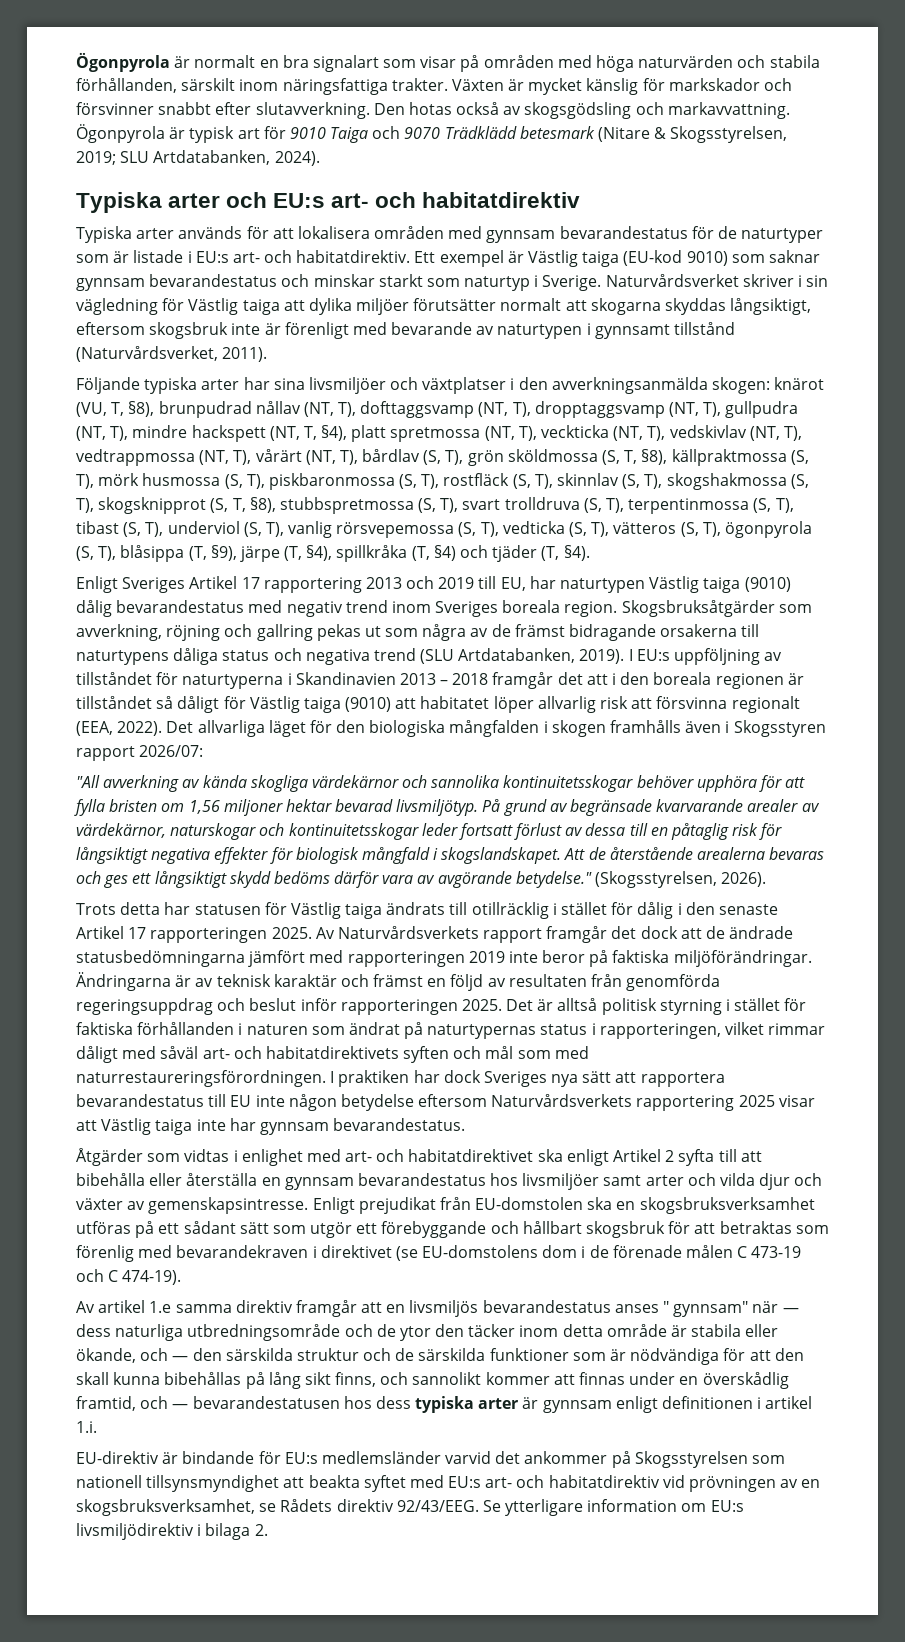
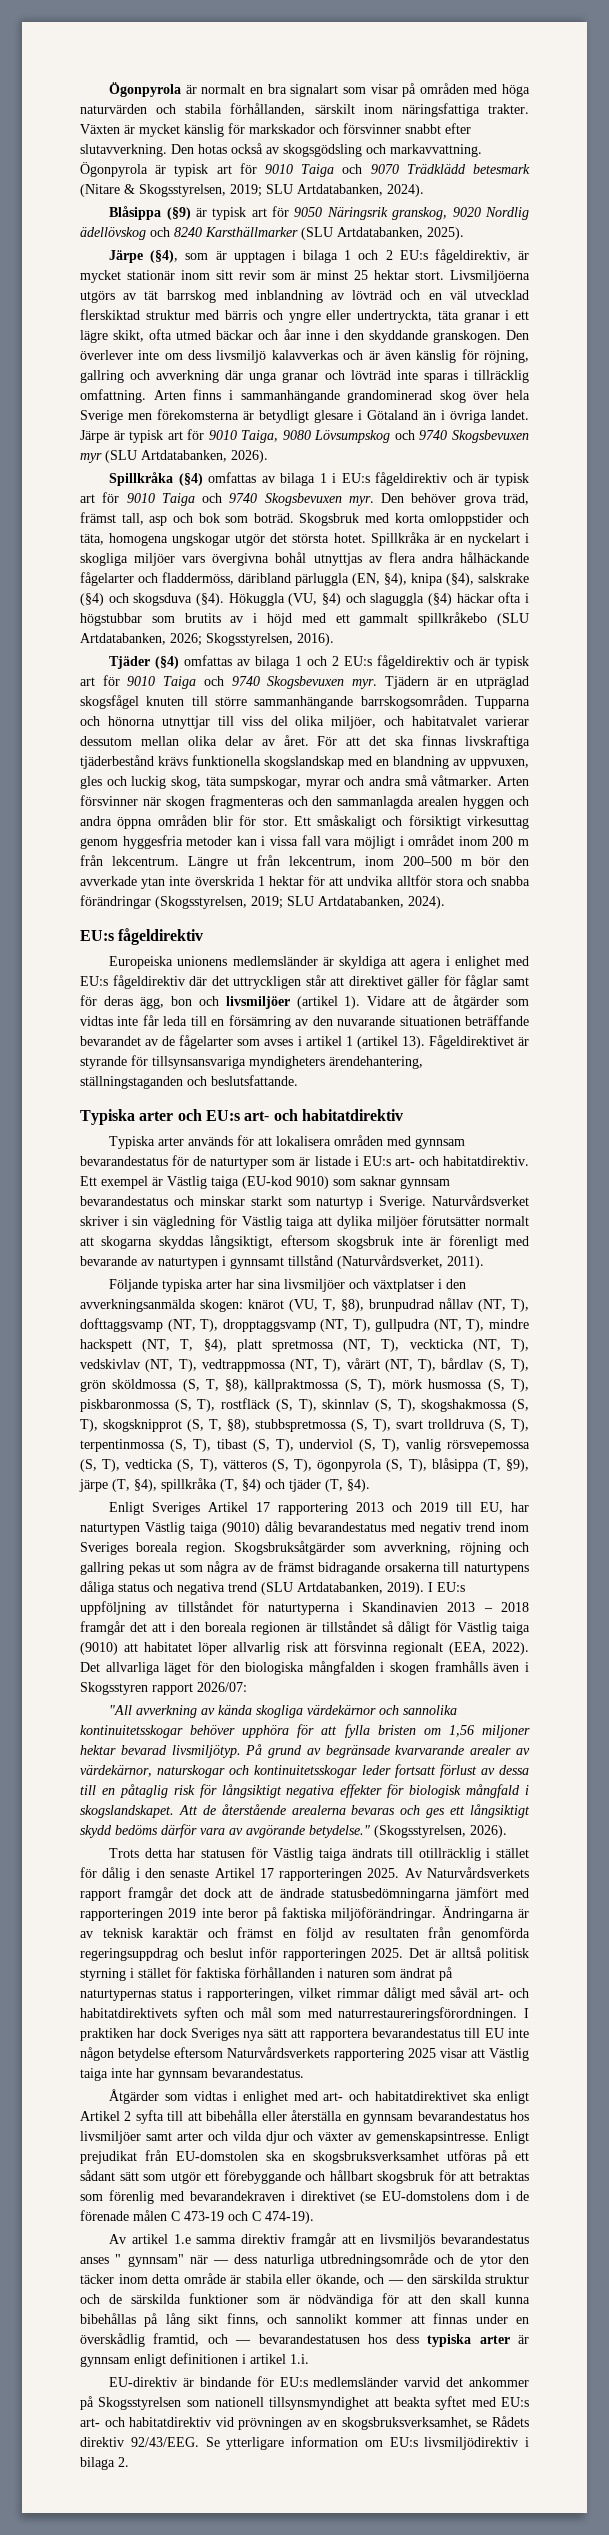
+ Blåsippa (§9) är typisk art för 9050 Näringsrik granskog, 9020 Nordlig ädellövskog och 8240 Karsthällmarker (SLU Artdatabanken, 2025).
+ Järpe (§4), som är upptagen i bilaga 1 och 2 EU:s fågeldirektiv, är mycket stationär inom sitt revir som är minst 25 hektar stort. Livsmiljöerna utgörs av tät barrskog med inblandning av lövträd och en väl utvecklad flerskiktad struktur med bärris och yngre eller undertryckta, täta granar i ett lägre skikt, ofta utmed bäckar och åar inne i den skyddande granskogen. Den överlever inte om dess livsmiljö kalavverkas och är även känslig för röjning, gallring och avverkning där unga granar och lövträd inte sparas i tillräcklig omfattning. Arten finns i sammanhängande grandominerad skog över hela Sverige men förekomsterna är betydligt glesare i Götaland än i övriga landet. Järpe är typisk art för 9010 Taiga, 9080 Lövsumpskog och 9740 Skogsbevuxen myr (SLU Artdatabanken, 2026).
+ Spillkråka (§4) omfattas av bilaga 1 i EU:s fågeldirektiv och är typisk art för 9010 Taiga och 9740 Skogsbevuxen myr. Den behöver grova träd, främst tall, asp och bok som boträd. Skogsbruk med korta omloppstider och täta, homogena ungskogar utgör det största hotet. Spillkråka är en nyckelart i skogliga miljöer vars övergivna bohål utnyttjas av flera andra hålhäckande fågelarter och fladdermöss, däribland pärluggla (EN, §4), knipa (§4), salskrake (§4) och skogsduva (§4). Hökuggla (VU, §4) och slaguggla (§4) häckar ofta i högstubbar som brutits av i höjd med ett gammalt spillkråkebo (SLU Artdatabanken, 2026; Skogsstyrelsen, 2016).
+ Tjäder (§4) omfattas av bilaga 1 och 2 EU:s fågeldirektiv och är typisk art för 9010 Taiga och 9740 Skogsbevuxen myr. Tjädern är en utpräglad skogsfågel knuten till större sammanhängande barrskogsområden. Tupparna och hönorna utnyttjar till viss del olika miljöer, och habitatvalet varierar dessutom mellan olika delar av året. För att det ska finnas livskraftiga tjäderbestånd krävs funktionella skogslandskap med en blandning av uppvuxen, gles och luckig skog, täta sumpskogar, myrar och andra små våtmarker. Arten försvinner när skogen fragmenteras och den sammanlagda arealen hyggen och andra öppna områden blir för stor. Ett småskaligt och försiktigt virkesuttag genom hyggesfria metoder kan i vissa fall vara möjligt i området inom 200 m från lekcentrum. Längre ut från lekcentrum, inom 200–500 m bör den avverkade ytan inte överskrida 1 hektar för att undvika alltför stora och snabba förändringar (Skogsstyrelsen, 2019; SLU Artdatabanken, 2024).
+ EU:s fågeldirektiv
+ Europeiska unionens medlemsländer är skyldiga att agera i enlighet med EU:s fågeldirektiv där det uttryckligen står att direktivet gäller för fåglar samt för deras ägg, bon och livsmiljöer (artikel 1). Vidare att de åtgärder som vidtas inte får leda till en försämring av den nuvarande situationen beträffande bevarandet av de fågelarter som avses i artikel 1 (artikel 13). Fågeldirektivet är styrande för tillsynsansvariga myndigheters ärendehantering, ställningstaganden och beslutsfattande.

